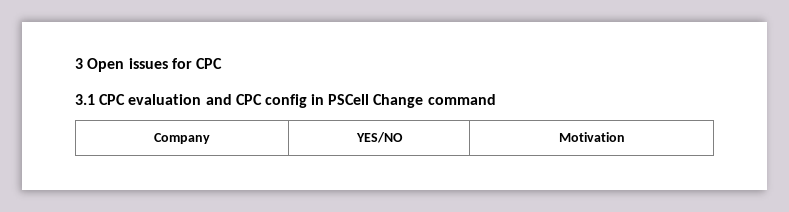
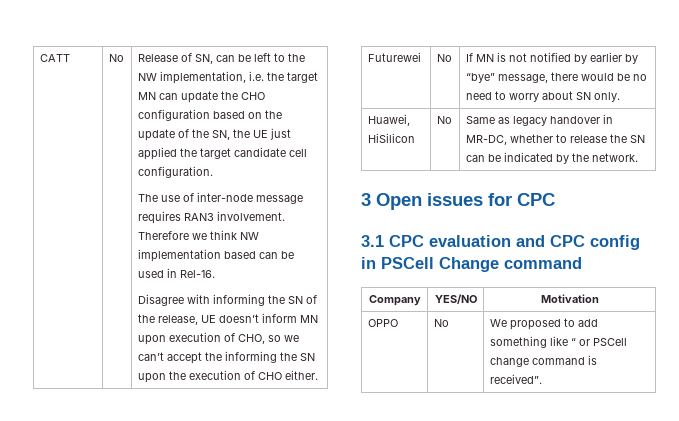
+ CATT | No | Release of SN, can be left to the NW implementation, i.e. the target MN can update the CHO configuration based on the update of the SN, the UE just applied the target candidate cell configuration.
+ The use of inter-node message requires RAN3 involvement. Therefore we think NW implementation based can be used in Rel-16.
+ Disagree with informing the SN of the release, UE doesn’t inform MN upon execution of CHO, so we can’t accept the informing the SN upon the execution of CHO either.
+ Futurewei | No | If MN is not notified by earlier by “bye” message, there would be no need to worry about SN only.
+ Huawei, HiSilicon | No | Same as legacy handover in MR-DC, whether to release the SN can be indicated by the network.
+ OPPO | No | We proposed to add something like “ or PSCell change command is received”.

